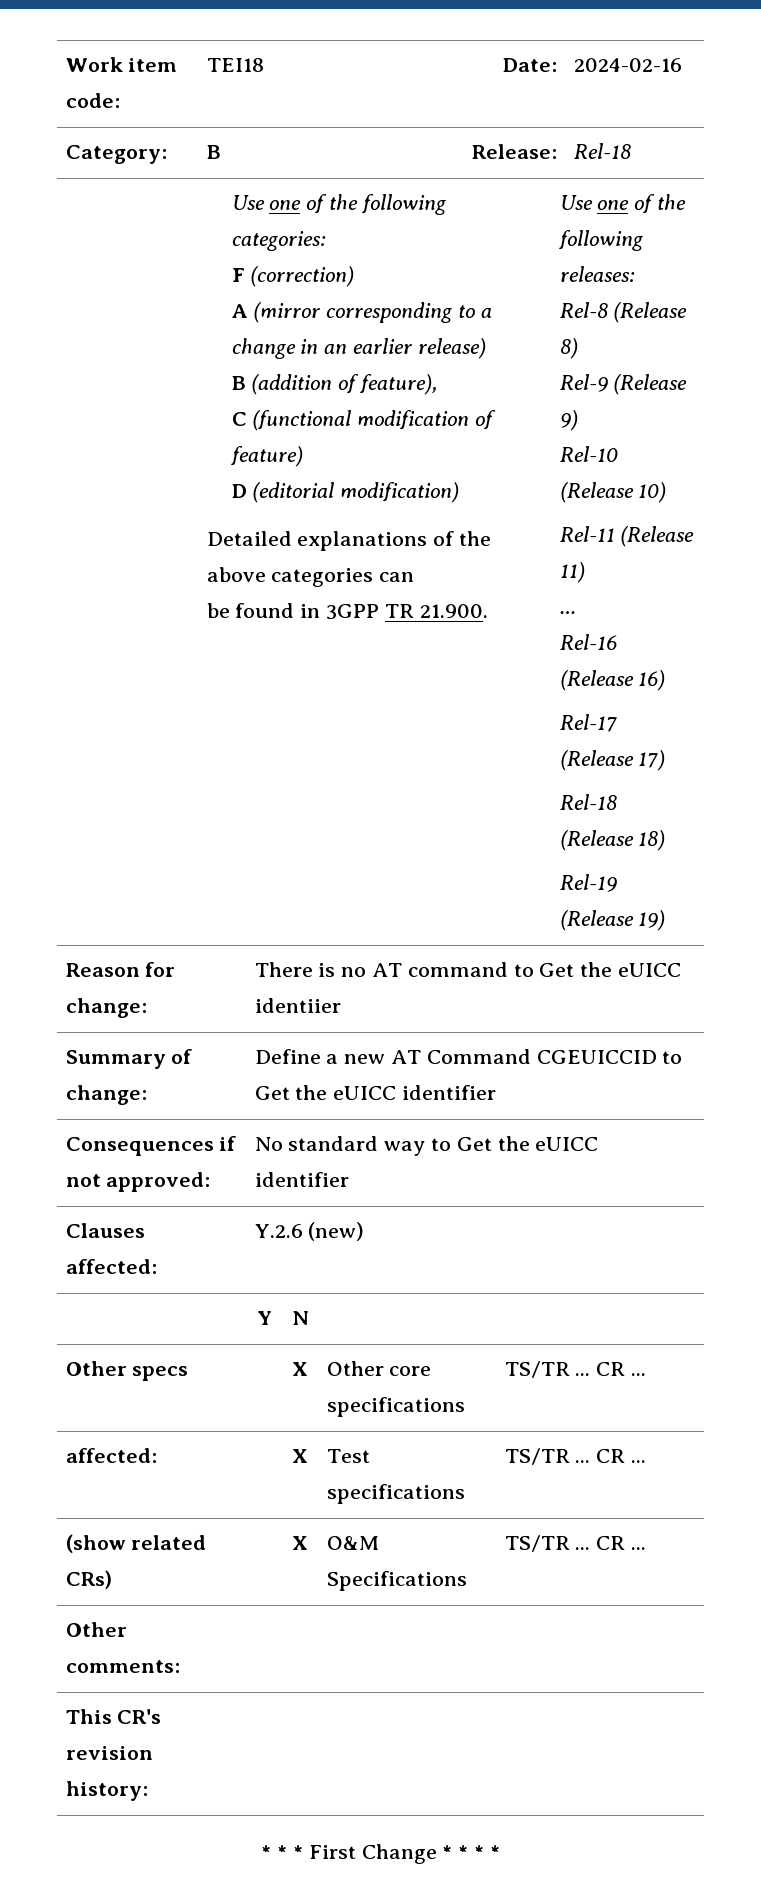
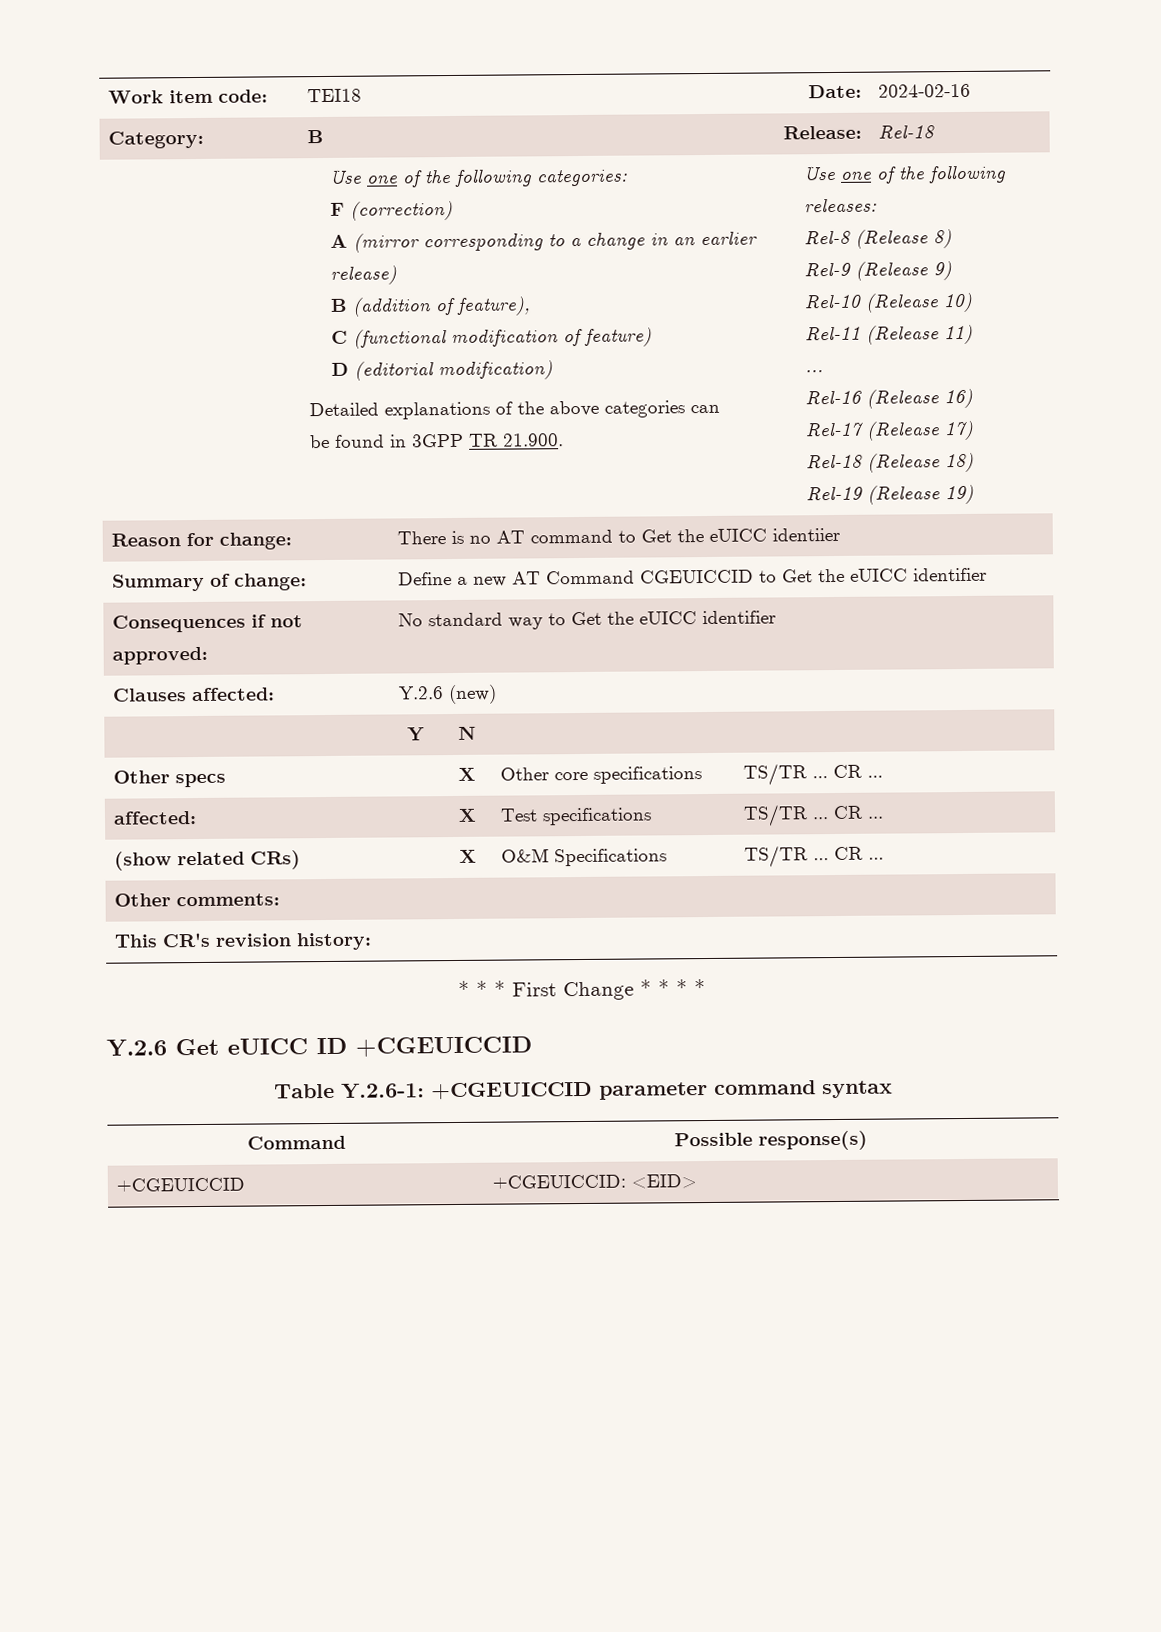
+ Y.2.6 Get eUICC ID +CGEUICCID
+ Table Y.2.6-1: +CGEUICCID parameter command syntax
+ Command | Possible response(s)
+ +CGEUICCID | +CGEUICCID: <EID>

